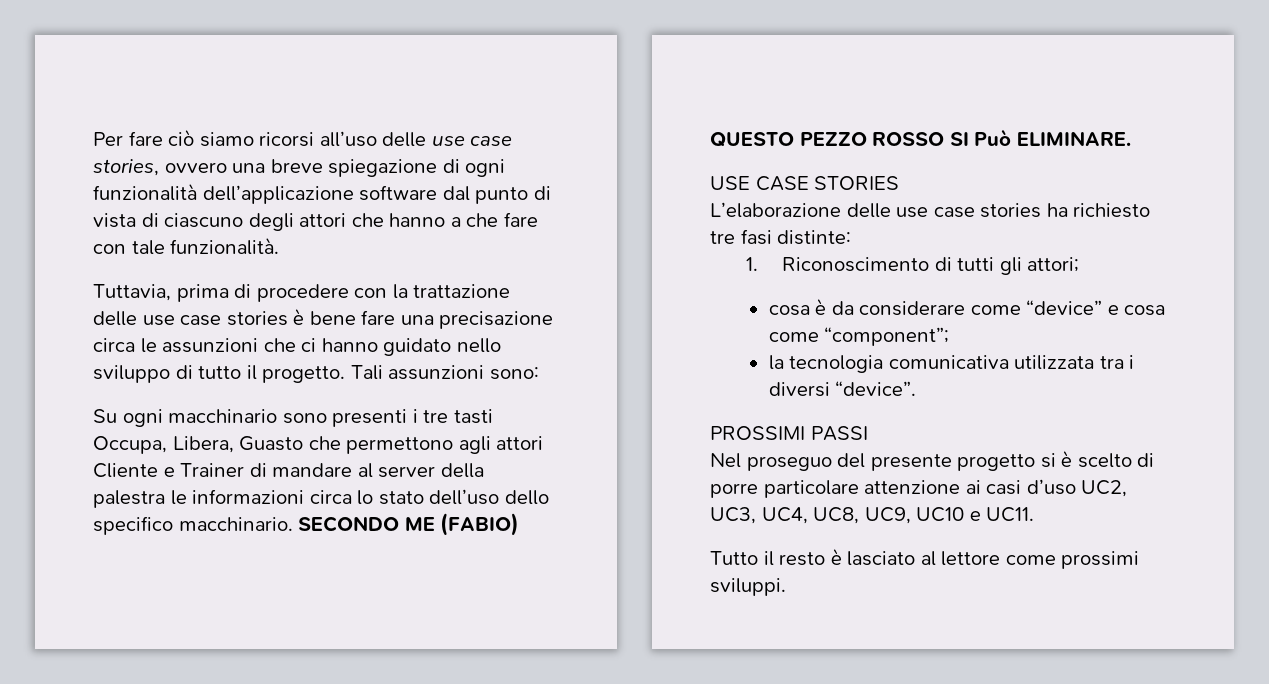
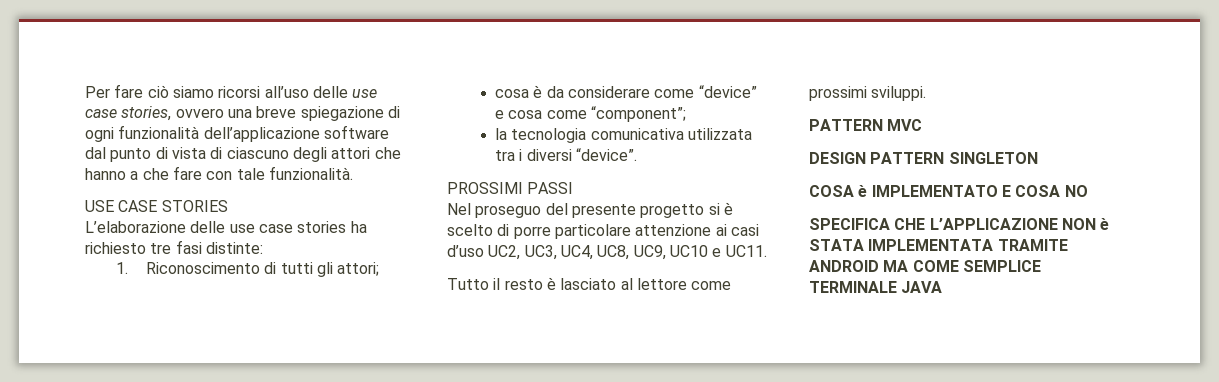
- Tuttavia, prima di procedere con la trattazione delle use case stories è bene fare una precisazione circa le assunzioni che ci hanno guidato nello sviluppo di tutto il progetto. Tali assunzioni sono:
- Su ogni macchinario sono presenti i tre tasti Occupa, Libera, Guasto che permettono agli attori Cliente e Trainer di mandare al server della palestra le informazioni circa lo stato dell’uso dello specifico macchinario. SECONDO ME (FABIO) QUESTO PEZZO ROSSO SI Può ELIMINARE.
+ PATTERN MVC
+ DESIGN PATTERN SINGLETON
+ COSA è IMPLEMENTATO E COSA NO
+ SPECIFICA CHE L’APPLICAZIONE NON è STATA IMPLEMENTATA TRAMITE ANDROID MA COME SEMPLICE TERMINALE JAVA

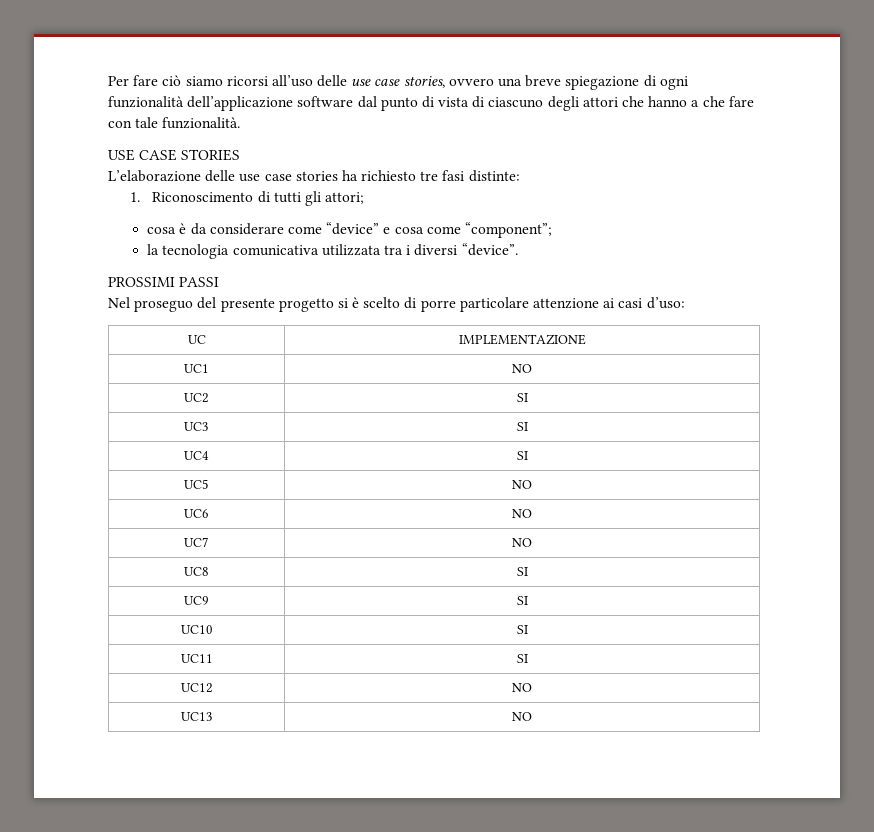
- Nel proseguo del presente progetto si è scelto di porre particolare attenzione ai casi d’uso UC2, UC3, UC4, UC8, UC9, UC10 e UC11.
- Tutto il resto è lasciato al lettore come prossimi sviluppi.
- PATTERN MVC
- DESIGN PATTERN SINGLETON
- COSA è IMPLEMENTATO E COSA NO
- SPECIFICA CHE L’APPLICAZIONE NON è STATA IMPLEMENTATA TRAMITE ANDROID MA COME SEMPLICE TERMINALE JAVA
+ Nel proseguo del presente progetto si è scelto di porre particolare attenzione ai casi d’uso:
+ UC | IMPLEMENTAZIONE
+ UC1 | NO
+ UC2 | SI
+ UC3 | SI
+ UC4 | SI
+ UC5 | NO
+ UC6 | NO
+ UC7 | NO
+ UC8 | SI
+ UC9 | SI
+ UC10 | SI
+ UC11 | SI
+ UC12 | NO
+ UC13 | NO

